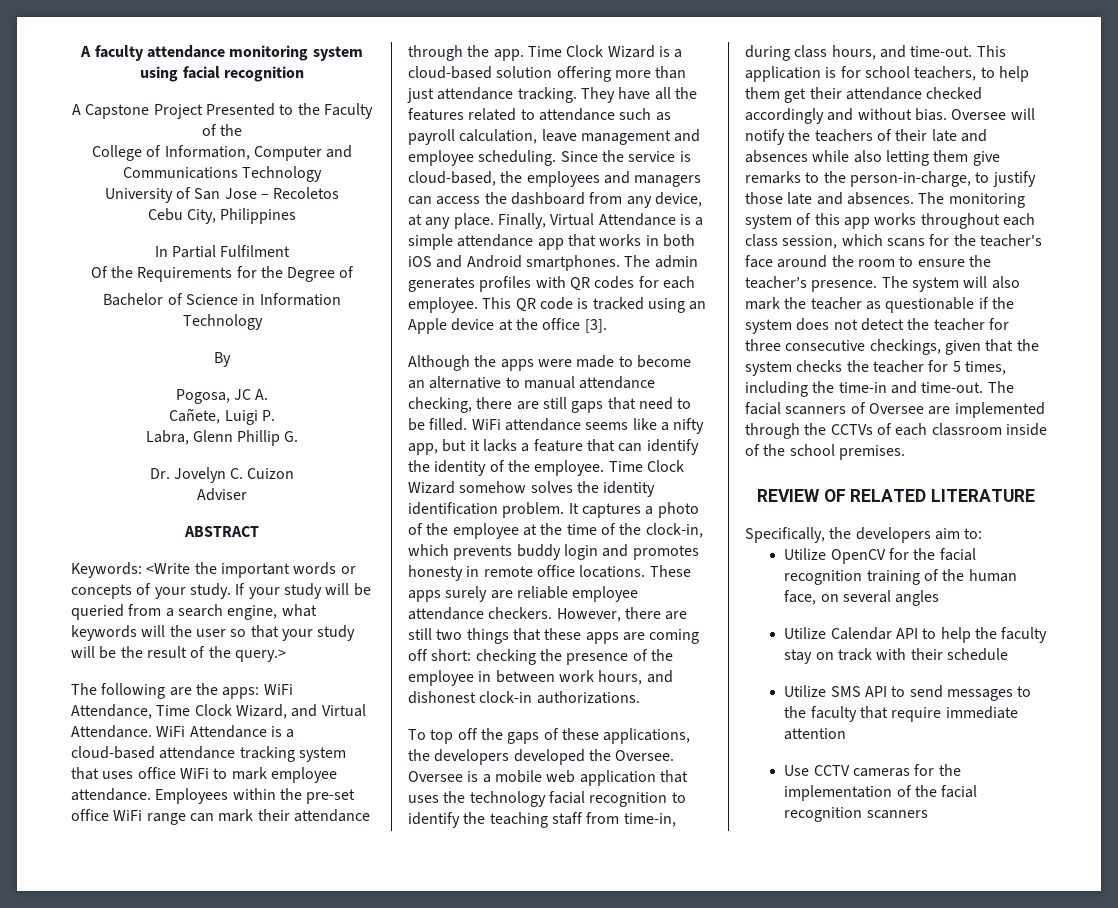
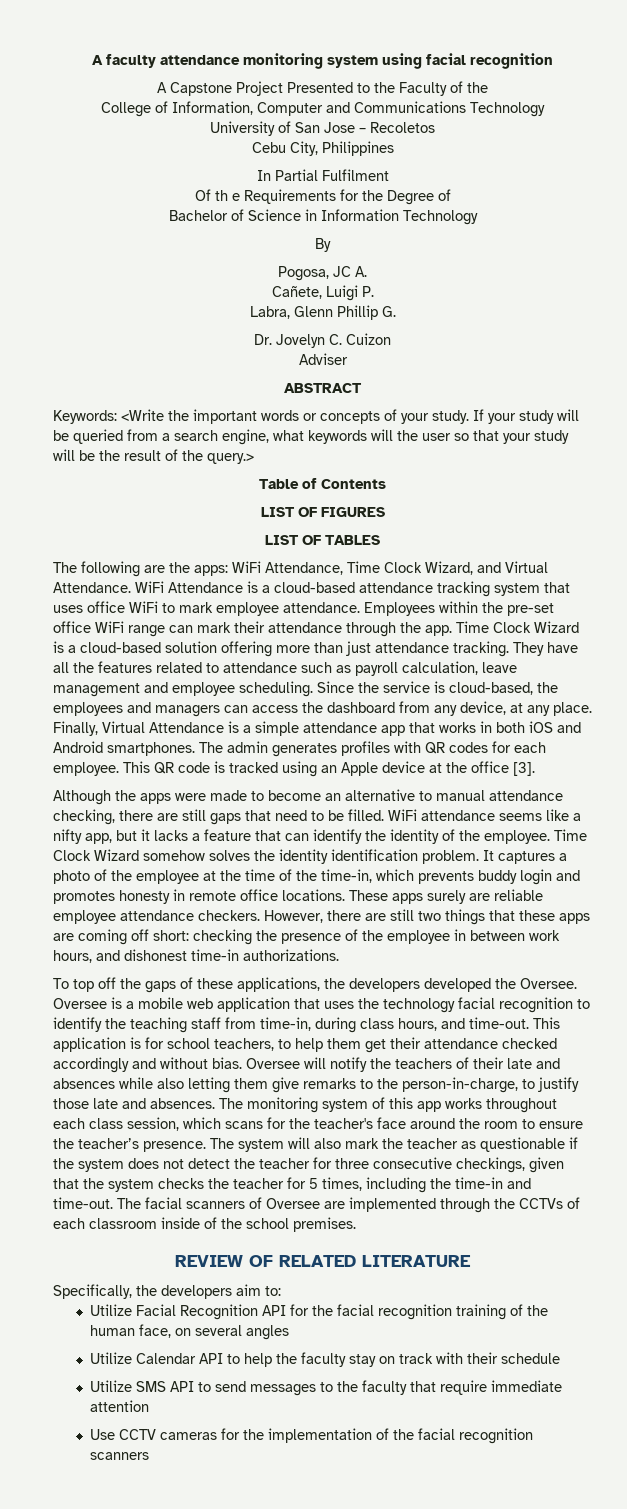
- Of the Requirements for the Degree of
+ Of th e Requirements for the Degree of
+ Table of Contents
+ LIST OF FIGURES
+ LIST OF TABLES
- It captures a photo of the employee at the time of the clock-in, which prevents buddy login and promotes honesty in remote office locations.
+ It captures a photo of the employee at the time of the time-in, which prevents buddy login and promotes honesty in remote office locations.
- However, there are still two things that these apps are coming off short: checking the presence of the employee in between work hours, and dishonest clock-in authorizations.
+ However, there are still two things that these apps are coming off short: checking the presence of the employee in between work hours, and dishonest time-in authorizations.
- Utilize OpenCV for the facial recognition training of the human face, on several angles
+ Utilize Facial Recognition API for the facial recognition training of the human face, on several angles

